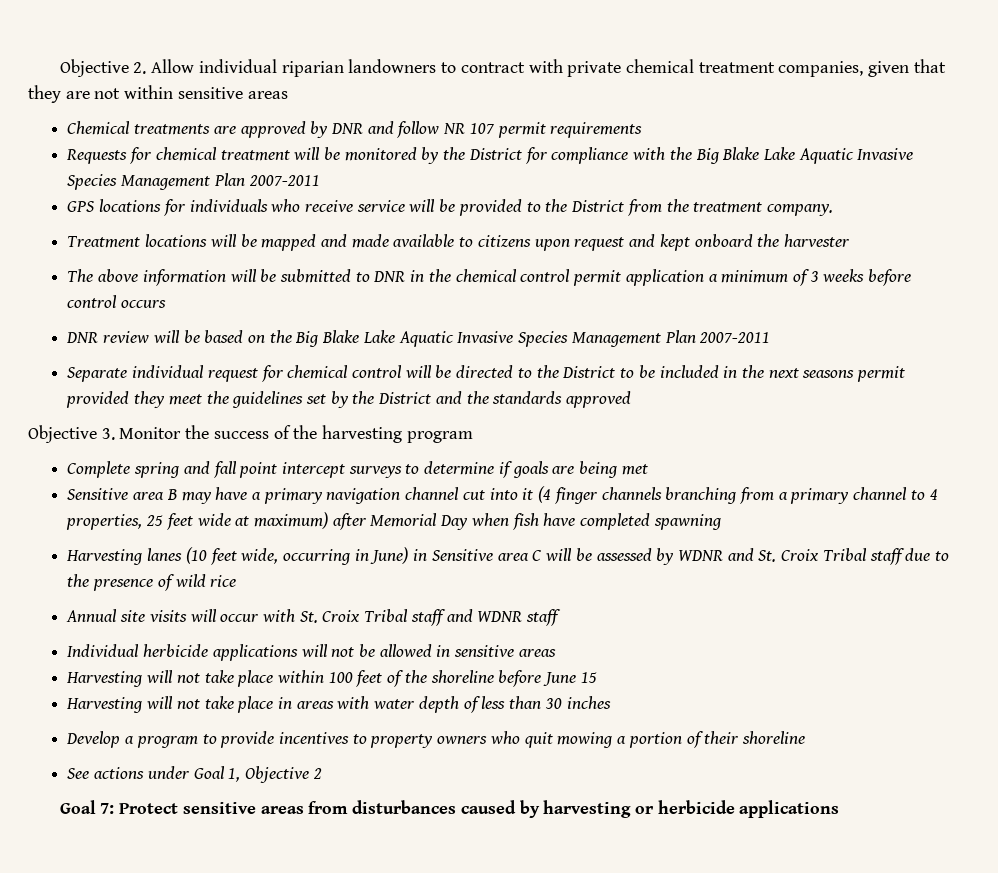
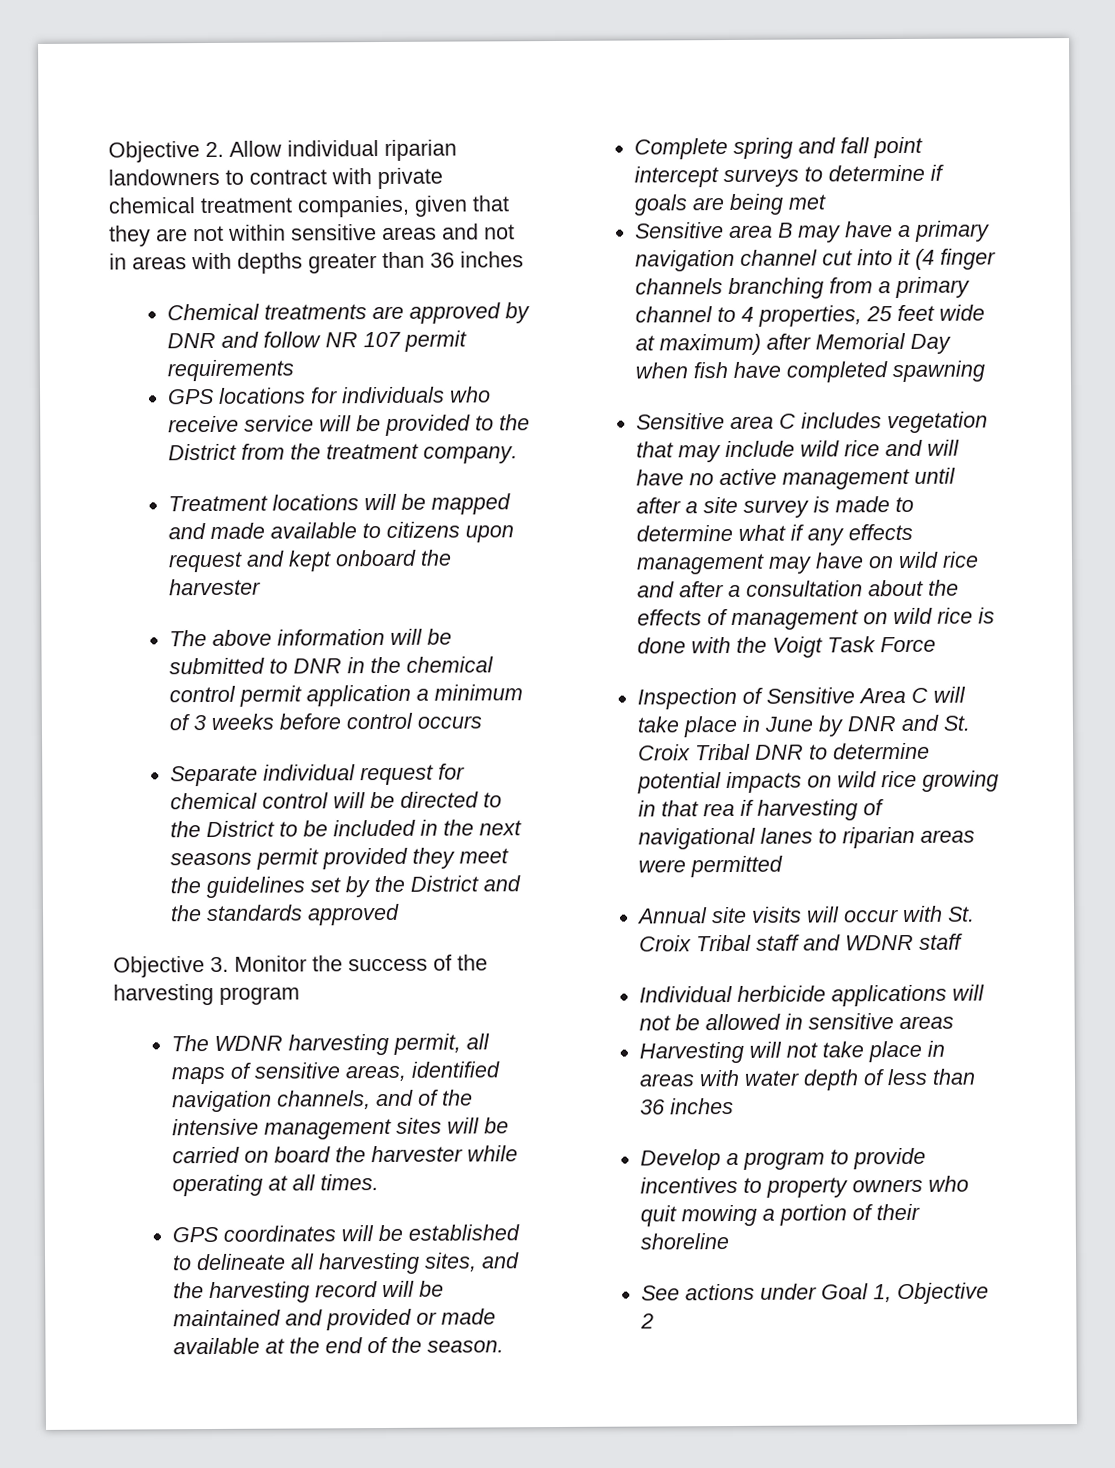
- Objective 2. Allow individual riparian landowners to contract with private chemical treatment companies, given that they are not within sensitive areas
+ Objective 2. Allow individual riparian landowners to contract with private chemical treatment companies, given that they are not within sensitive areas and not in areas with depths greater than 36 inches
- Requests for chemical treatment will be monitored by the District for compliance with the Big Blake Lake Aquatic Invasive Species Management Plan 2007-2011
- DNR review will be based on the Big Blake Lake Aquatic Invasive Species Management Plan 2007-2011
+ The WDNR harvesting permit, all maps of sensitive areas, identified navigation channels, and of the intensive management sites will be carried on board the harvester while operating at all times.
+ GPS coordinates will be established to delineate all harvesting sites, and the harvesting record will be maintained and provided or made available at the end of the season.
- Harvesting lanes (10 feet wide, occurring in June) in Sensitive area C will be assessed by WDNR and St. Croix Tribal staff due to the presence of wild rice
+ Sensitive area C includes vegetation that may include wild rice and will have no active management until after a site survey is made to determine what if any effects management may have on wild rice and after a consultation about the effects of management on wild rice is done with the Voigt Task Force
+ Inspection of Sensitive Area C will take place in June by DNR and St. Croix Tribal DNR to determine potential impacts on wild rice growing in that rea if harvesting of navigational lanes to riparian areas were permitted
- Harvesting will not take place within 100 feet of the shoreline before June 15
- Harvesting will not take place in areas with water depth of less than 30 inches
+ Harvesting will not take place in areas with water depth of less than 36 inches
- Goal 7: Protect sensitive areas from disturbances caused by harvesting or herbicide applications

